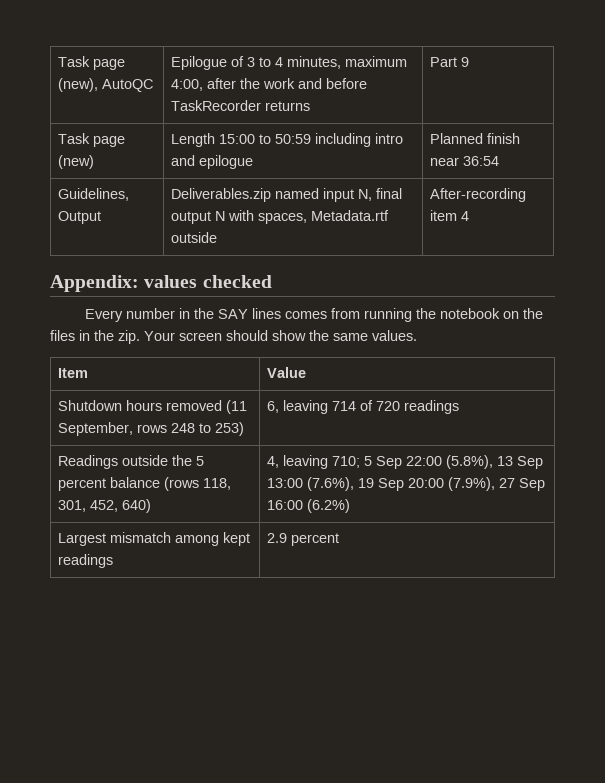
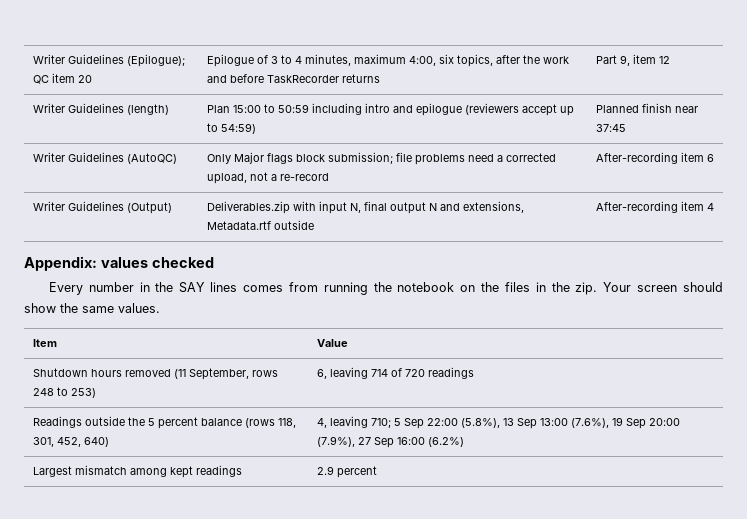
- Task page (new), AutoQC | Epilogue of 3 to 4 minutes, maximum 4:00, after the work and before TaskRecorder returns | Part 9
- Task page (new) | Length 15:00 to 50:59 including intro and epilogue | Planned finish near 36:54
- Guidelines, Output | Deliverables.zip named input N, final output N with spaces, Metadata.rtf outside | After-recording item 4
+ Writer Guidelines (Epilogue); QC item 20 | Epilogue of 3 to 4 minutes, maximum 4:00, six topics, after the work and before TaskRecorder returns | Part 9, item 12
+ Writer Guidelines (length) | Plan 15:00 to 50:59 including intro and epilogue (reviewers accept up to 54:59) | Planned finish near 37:45
+ Writer Guidelines (AutoQC) | Only Major flags block submission; file problems need a corrected upload, not a re-record | After-recording item 6
+ Writer Guidelines (Output) | Deliverables.zip with input N, final output N and extensions, Metadata.rtf outside | After-recording item 4

